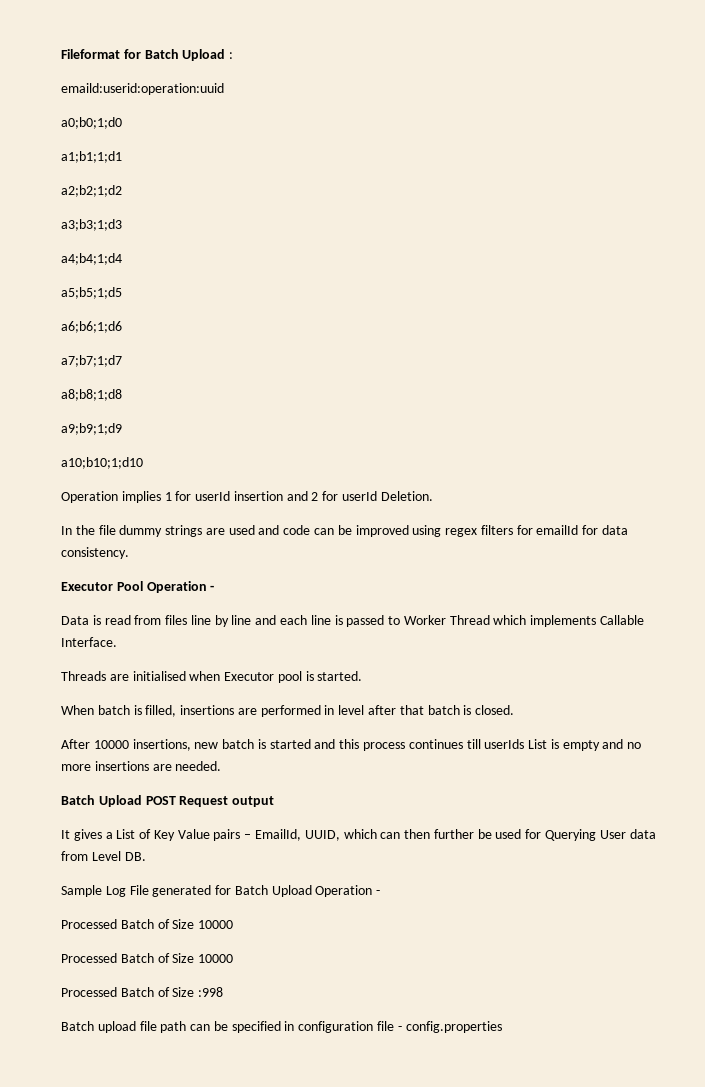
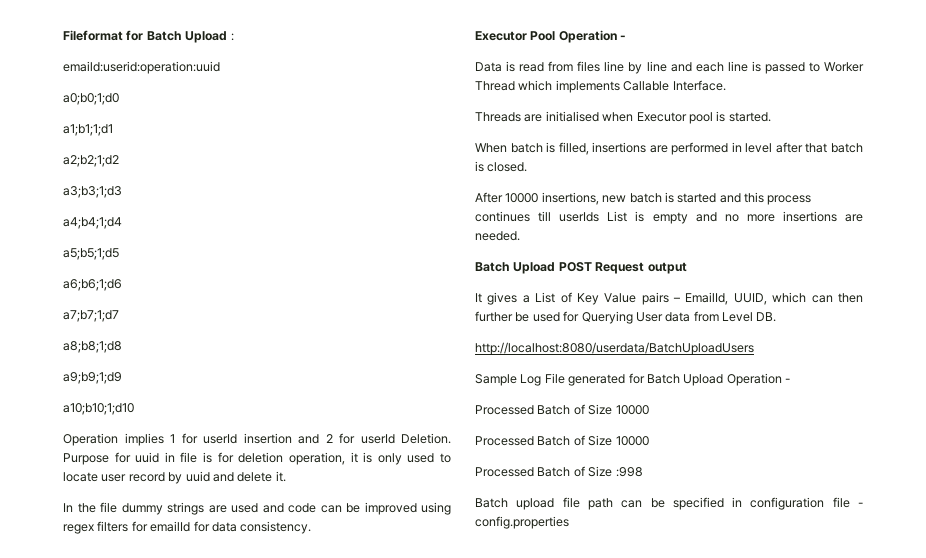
+ Purpose for uuid in file is for deletion operation, it is only used to locate user record by uuid and delete it.
+ http://localhost:8080/userdata/BatchUploadUsers

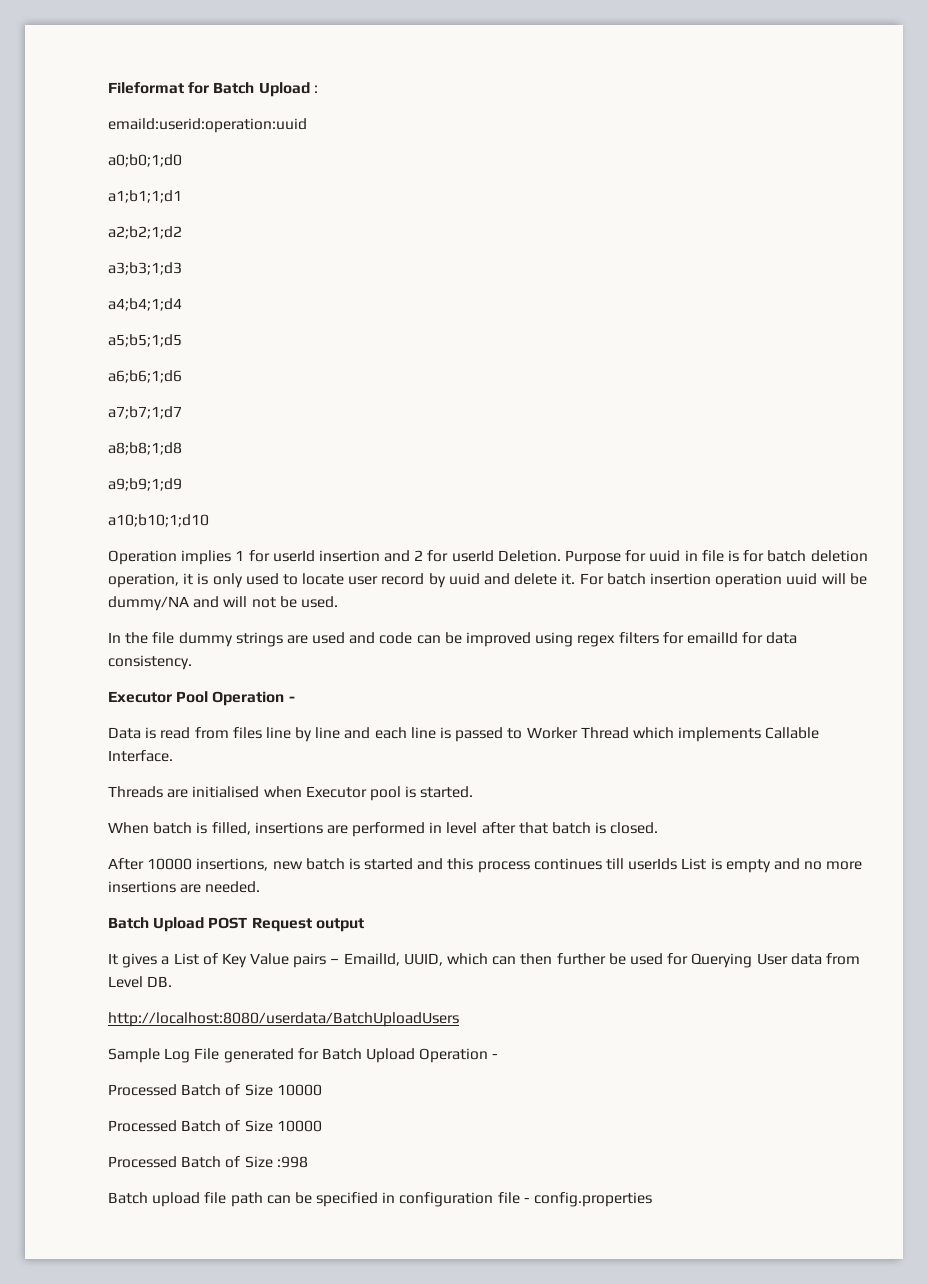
- Purpose for uuid in file is for deletion operation, it is only used to locate user record by uuid and delete it.
+ Purpose for uuid in file is for batch deletion operation, it is only used to locate user record by uuid and delete it. For batch insertion operation uuid will be dummy/NA and will not be used.

